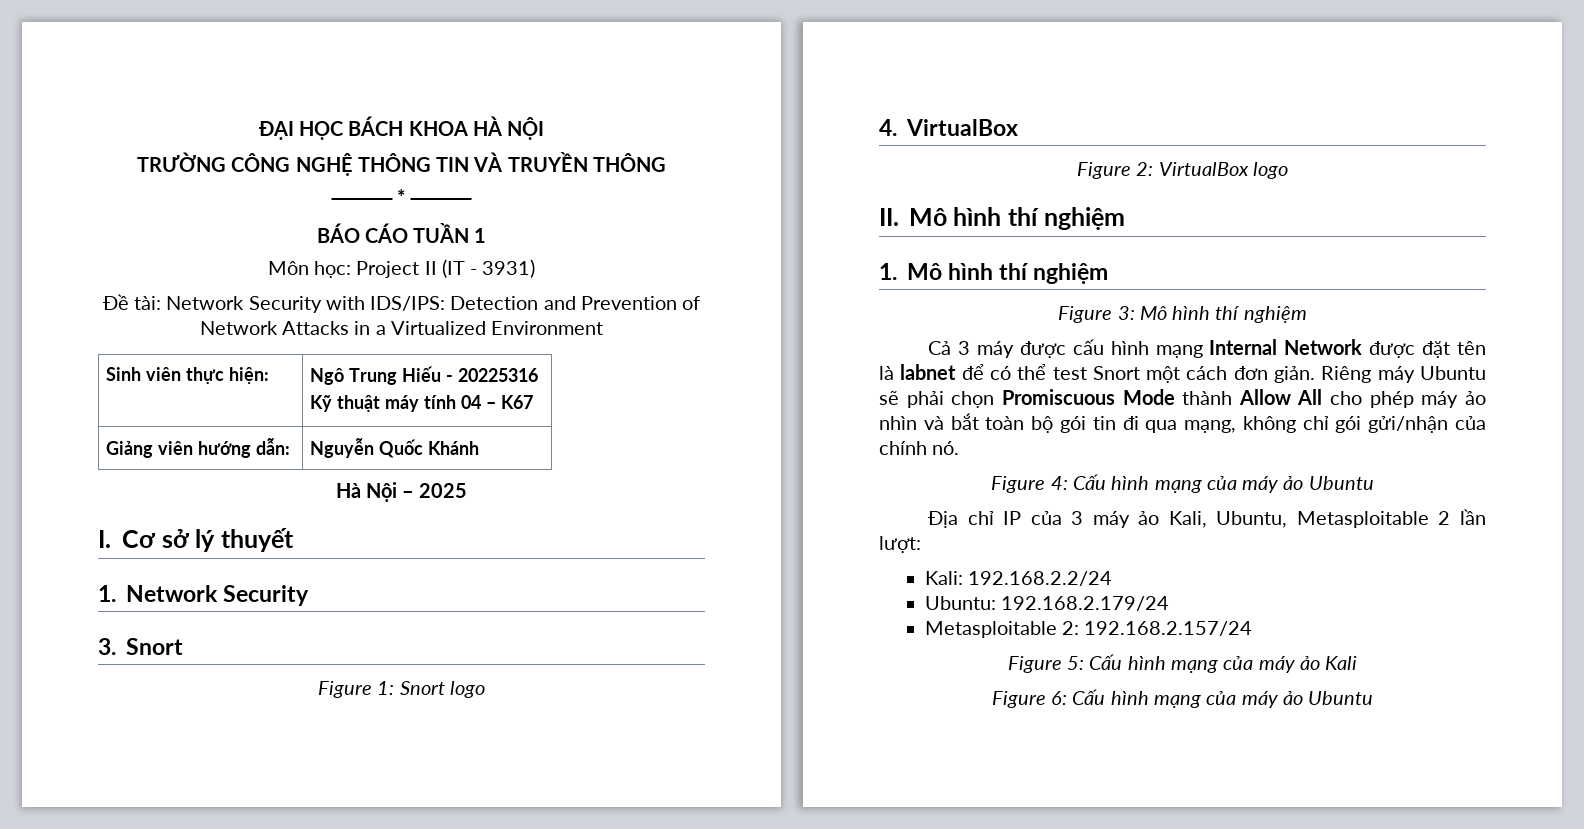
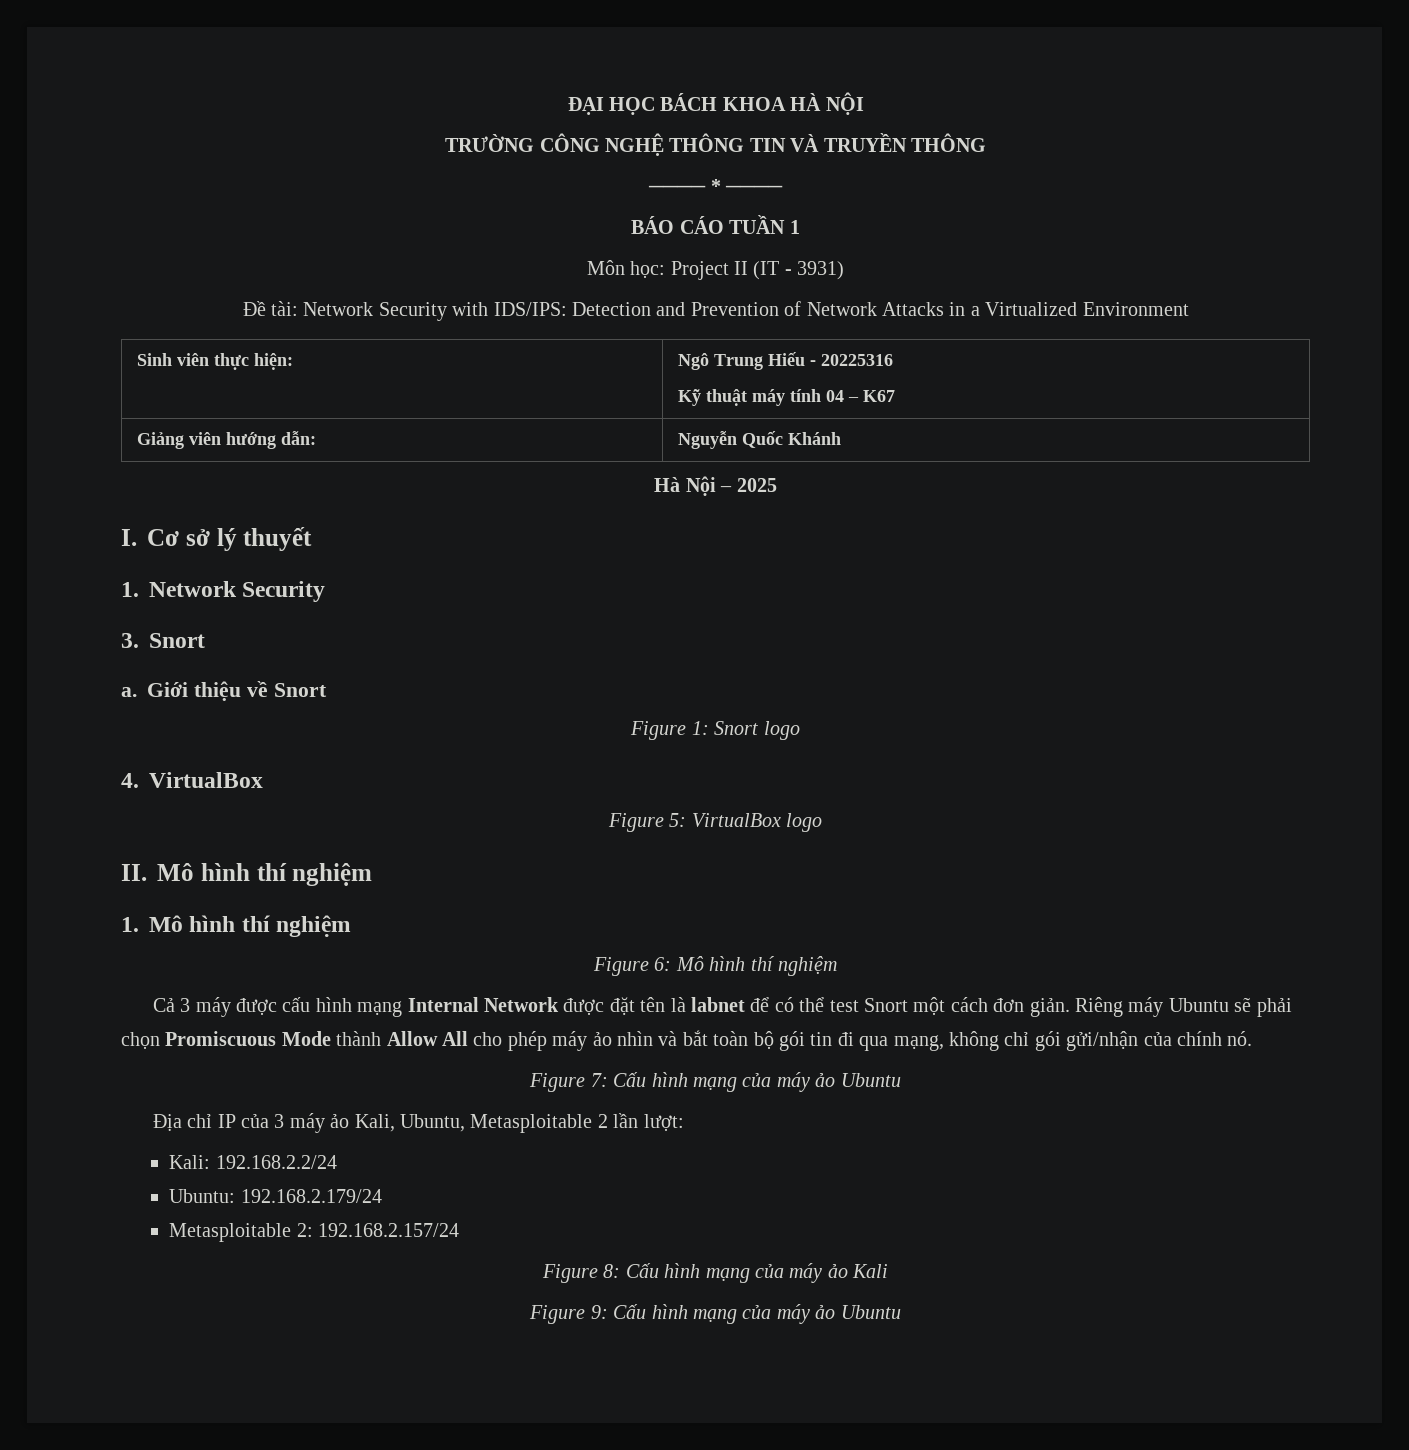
+ a. Giới thiệu về Snort
- Figure 2: VirtualBox logo
+ Figure 5: VirtualBox logo
- Figure 3: Mô hình thí nghiệm
+ Figure 6: Mô hình thí nghiệm
- Figure 4: Cấu hình mạng của máy ảo Ubuntu
+ Figure 7: Cấu hình mạng của máy ảo Ubuntu
- Figure 5: Cấu hình mạng của máy ảo Kali
+ Figure 8: Cấu hình mạng của máy ảo Kali
- Figure 6: Cấu hình mạng của máy ảo Ubuntu
+ Figure 9: Cấu hình mạng của máy ảo Ubuntu

